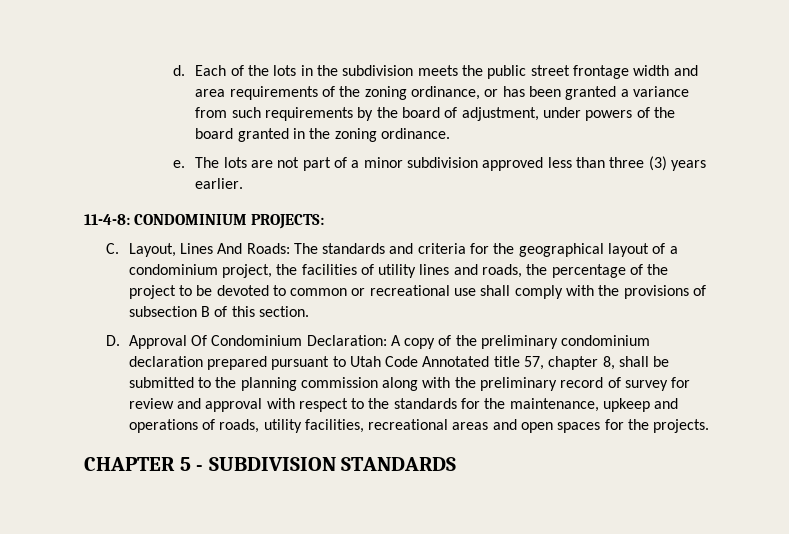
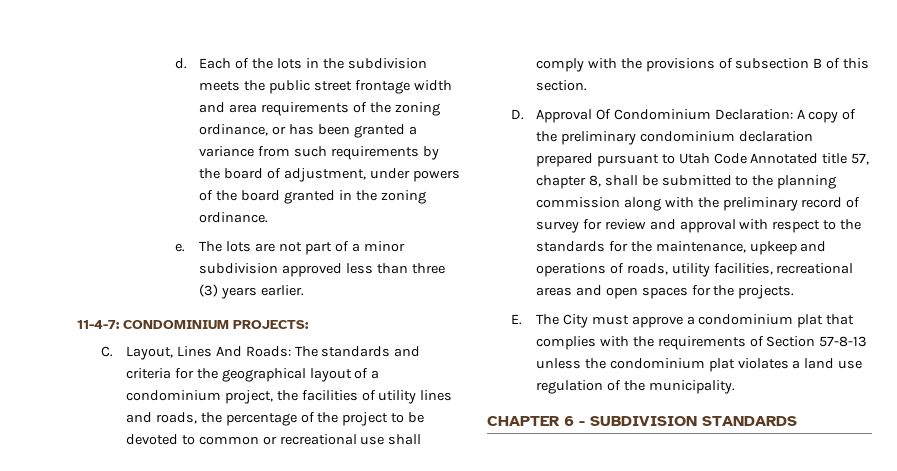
- 11-4-8: CONDOMINIUM PROJECTS:
+ 11-4-7: CONDOMINIUM PROJECTS:
+ E. The City must approve a condominium plat that complies with the requirements of Section 57-8-13 unless the condominium plat violates a land use regulation of the municipality.
- CHAPTER 5 - SUBDIVISION STANDARDS
+ CHAPTER 6 - SUBDIVISION STANDARDS

